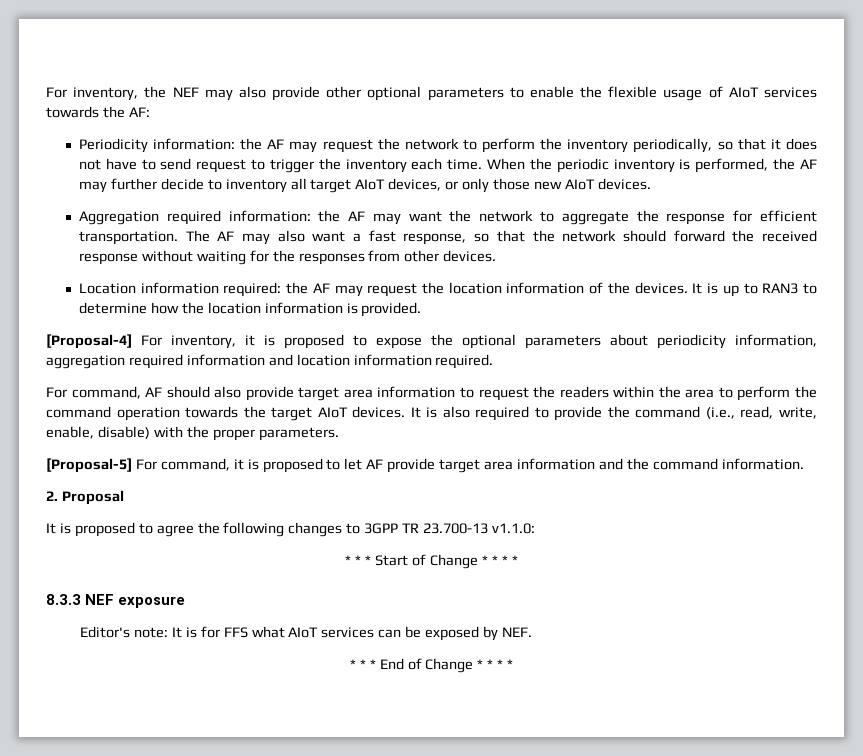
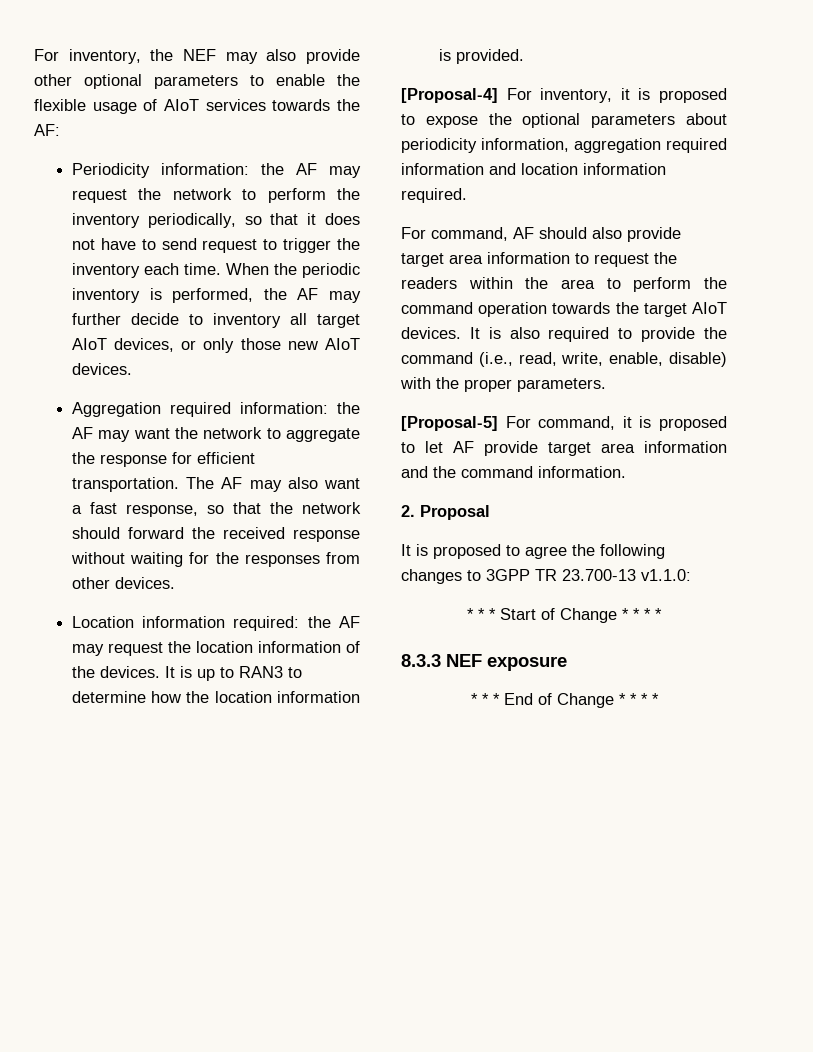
- Editor's note: It is for FFS what AIoT services can be exposed by NEF.

